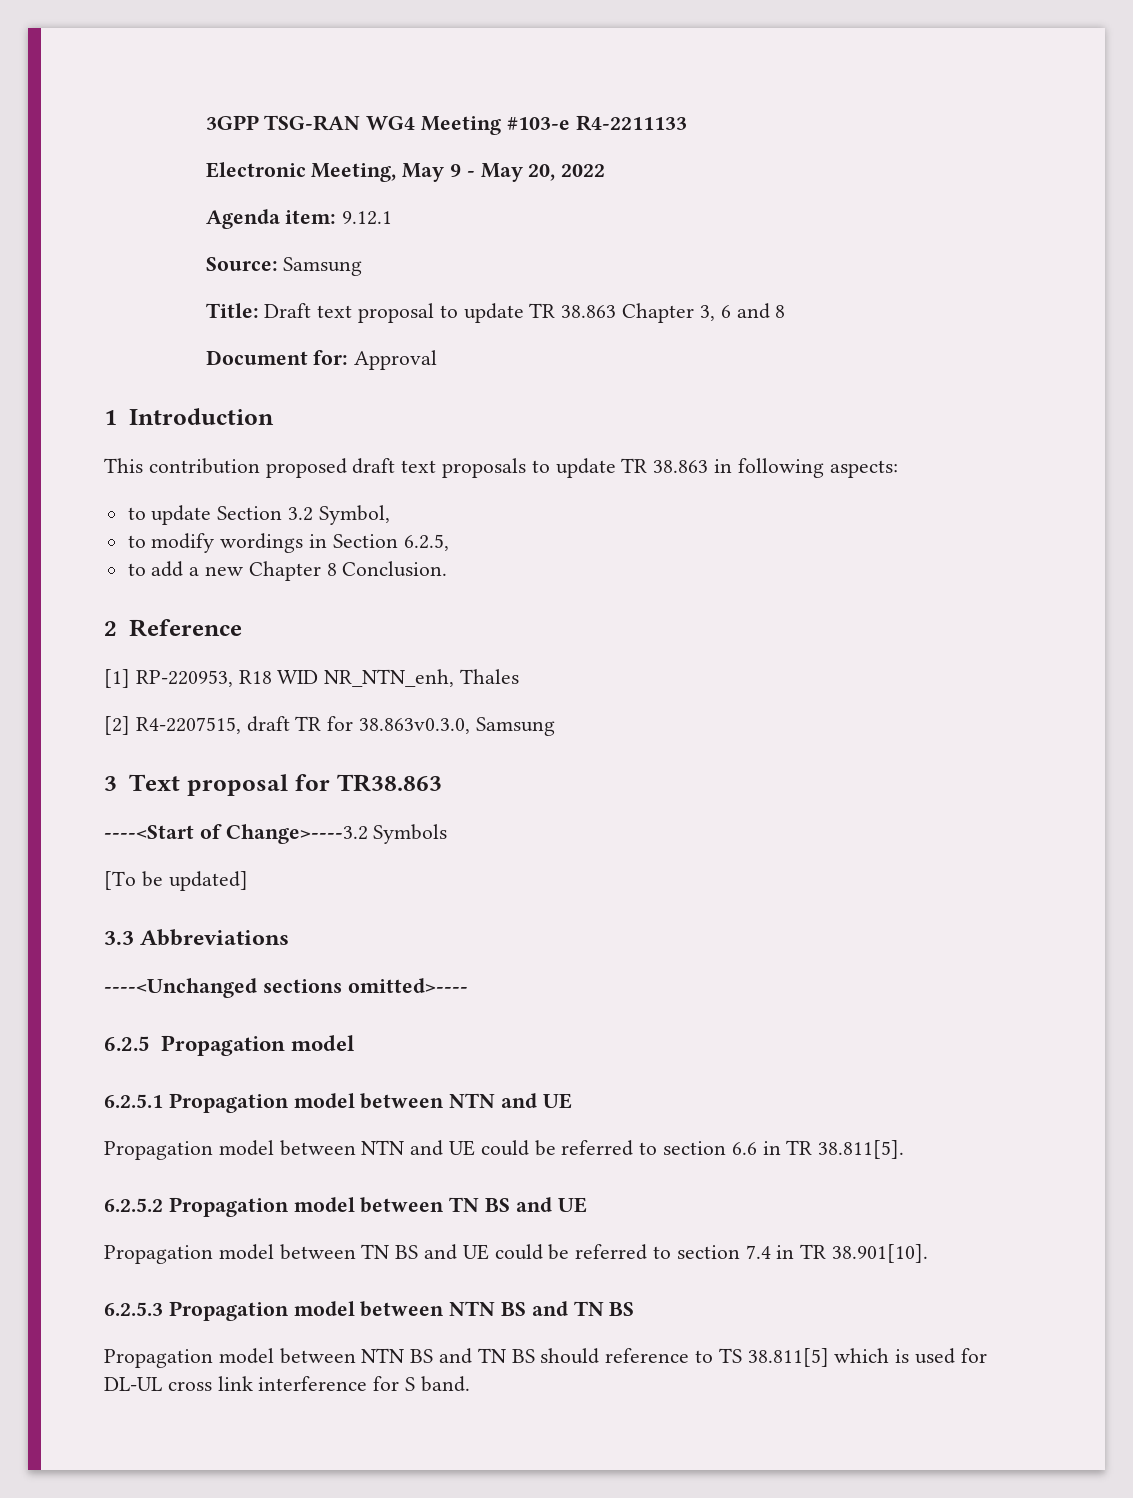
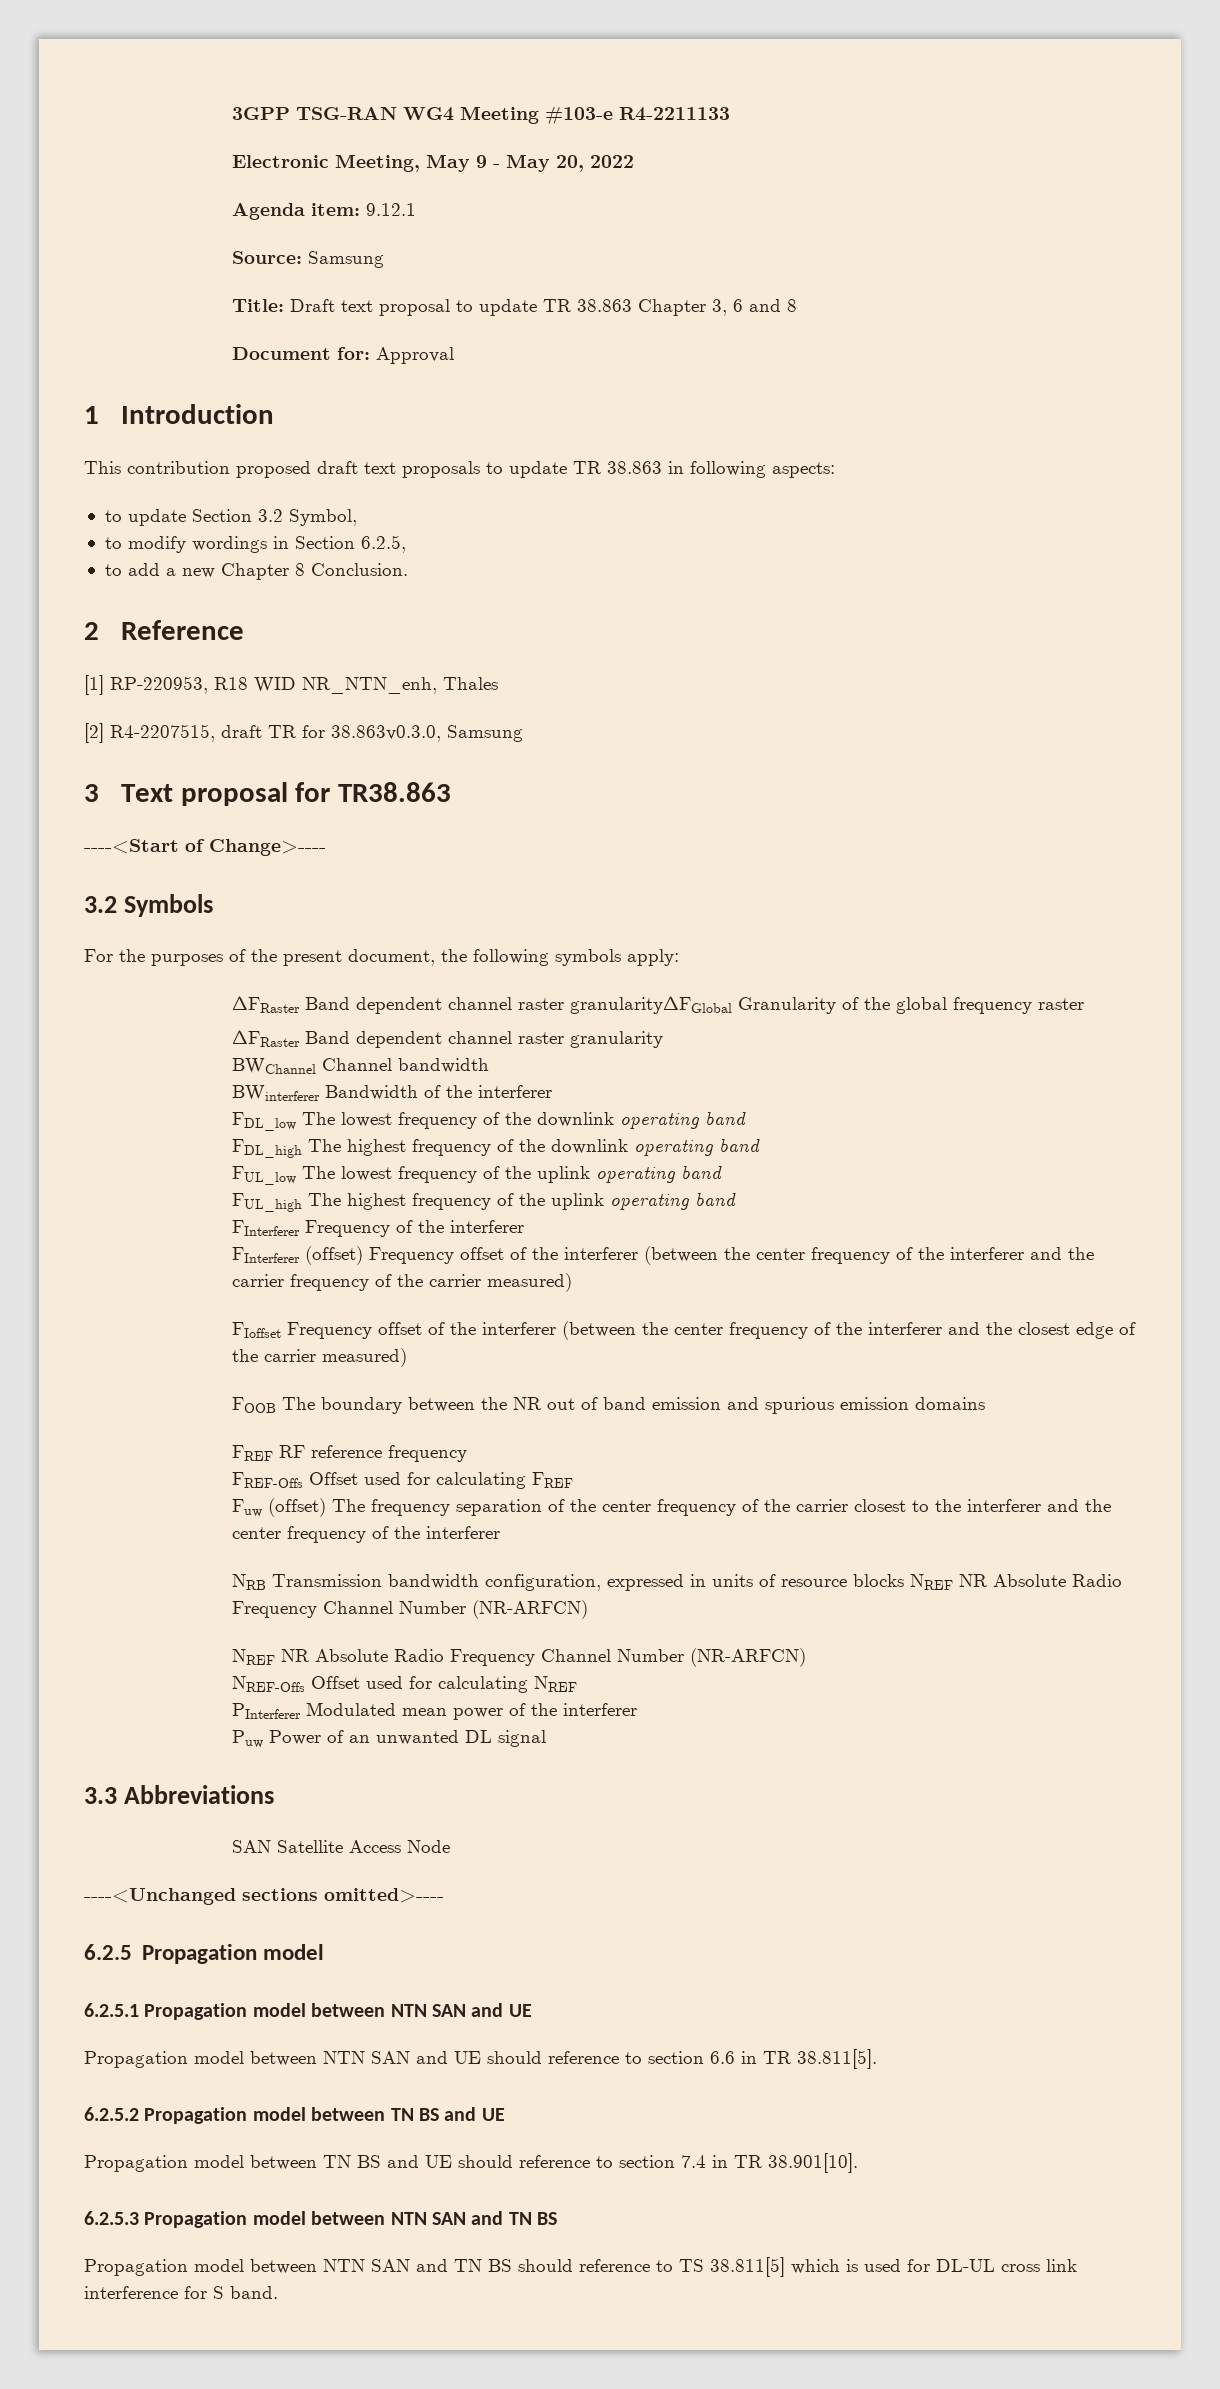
- ----<Start of Change>----3.2 Symbols
+ ----<Start of Change>----
+ 3.2 Symbols
- [To be updated]
+ For the purposes of the present document, the following symbols apply:
+ ΔFRaster Band dependent channel raster granularityΔFGlobal Granularity of the global frequency raster
+ ΔFRaster Band dependent channel raster granularity
+ BWChannel Channel bandwidth
+ BWinterferer Bandwidth of the interferer
+ FDL_low The lowest frequency of the downlink operating band
+ FDL_high The highest frequency of the downlink operating band
+ FUL_low The lowest frequency of the uplink operating band
+ FUL_high The highest frequency of the uplink operating band
+ FInterferer Frequency of the interferer
+ FInterferer (offset) Frequency offset of the interferer (between the center frequency of the interferer and the carrier frequency of the carrier measured)
+ FIoffset Frequency offset of the interferer (between the center frequency of the interferer and the closest edge of the carrier measured)
+ FOOB The boundary between the NR out of band emission and spurious emission domains
+ FREF RF reference frequency
+ FREF-Offs Offset used for calculating FREF
+ Fuw (offset) The frequency separation of the center frequency of the carrier closest to the interferer and the center frequency of the interferer
+ NRB Transmission bandwidth configuration, expressed in units of resource blocks NREF NR Absolute Radio Frequency Channel Number (NR-ARFCN)
+ NREF NR Absolute Radio Frequency Channel Number (NR-ARFCN)
+ NREF-Offs Offset used for calculating NREF
+ PInterferer Modulated mean power of the interferer
+ Puw Power of an unwanted DL signal
  3.3 Abbreviations
+ SAN Satellite Access Node
- 6.2.5.1 Propagation model between NTN and UE
+ 6.2.5.1 Propagation model between NTN SAN and UE
- Propagation model between NTN and UE could be referred to section 6.6 in TR 38.811[5].
+ Propagation model between NTN SAN and UE should reference to section 6.6 in TR 38.811[5].
- Propagation model between TN BS and UE could be referred to section 7.4 in TR 38.901[10].
+ Propagation model between TN BS and UE should reference to section 7.4 in TR 38.901[10].
- 6.2.5.3 Propagation model between NTN BS and TN BS
+ 6.2.5.3 Propagation model between NTN SAN and TN BS
- Propagation model between NTN BS and TN BS should reference to TS 38.811[5] which is used for DL-UL cross link interference for S band.
+ Propagation model between NTN SAN and TN BS should reference to TS 38.811[5] which is used for DL-UL cross link interference for S band.

